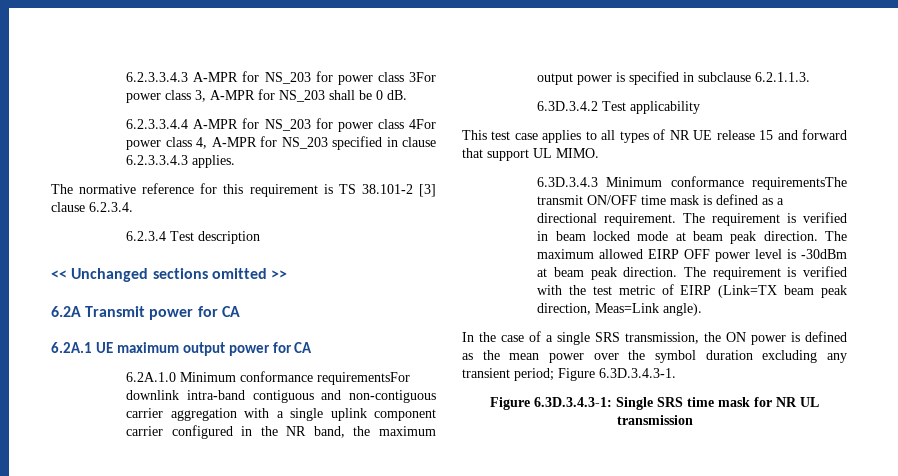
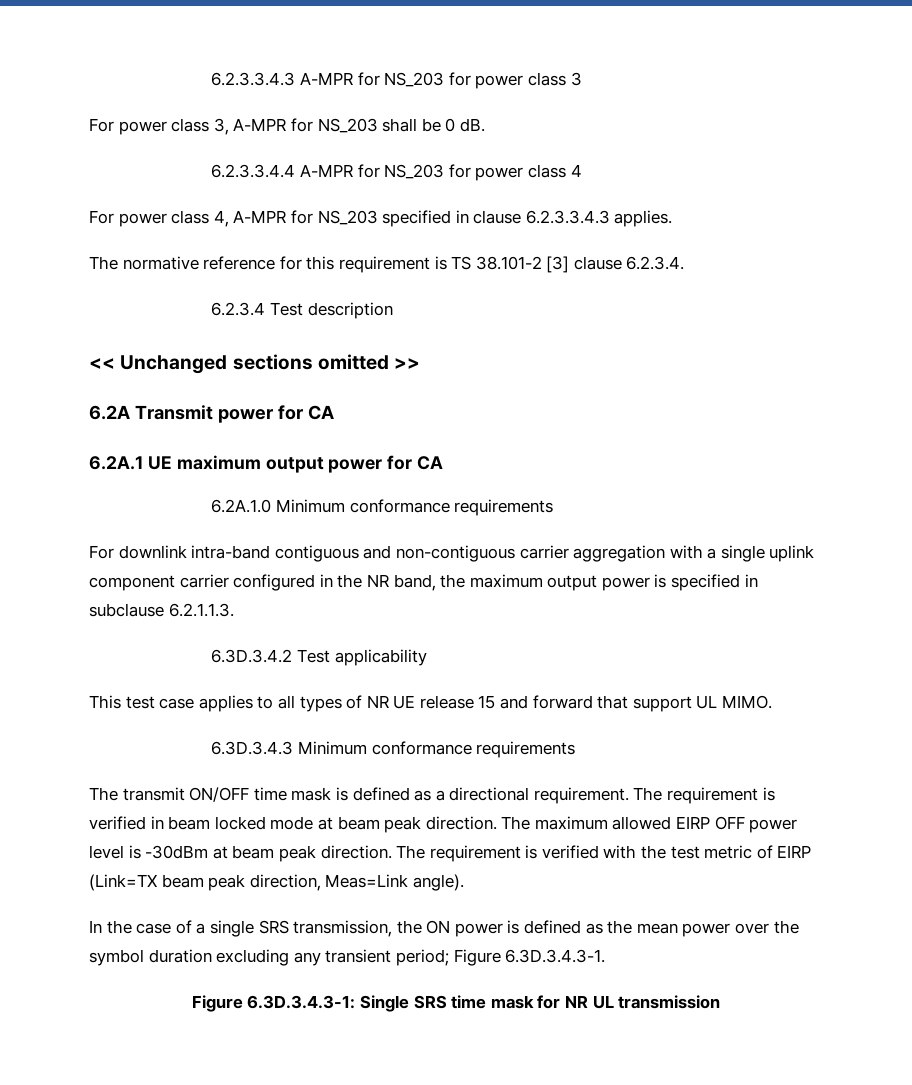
- 6.2.3.3.4.3 A-MPR for NS_203 for power class 3For power class 3, A-MPR for NS_203 shall be 0 dB.
+ 6.2.3.3.4.3 A-MPR for NS_203 for power class 3
+ For power class 3, A-MPR for NS_203 shall be 0 dB.
- 6.2.3.3.4.4 A-MPR for NS_203 for power class 4For power class 4, A-MPR for NS_203 specified in clause 6.2.3.3.4.3 applies.
+ 6.2.3.3.4.4 A-MPR for NS_203 for power class 4
+ For power class 4, A-MPR for NS_203 specified in clause 6.2.3.3.4.3 applies.
- 6.2A.1.0 Minimum conformance requirementsFor downlink intra-band contiguous and non-contiguous carrier aggregation with a single uplink component carrier configured in the NR band, the maximum output power is specified in subclause 6.2.1.1.3.
+ 6.2A.1.0 Minimum conformance requirements
+ For downlink intra-band contiguous and non-contiguous carrier aggregation with a single uplink component carrier configured in the NR band, the maximum output power is specified in subclause 6.2.1.1.3.
- 6.3D.3.4.3 Minimum conformance requirementsThe transmit ON/OFF time mask is defined as a directional requirement.
+ 6.3D.3.4.3 Minimum conformance requirements
+ The transmit ON/OFF time mask is defined as a directional requirement.

